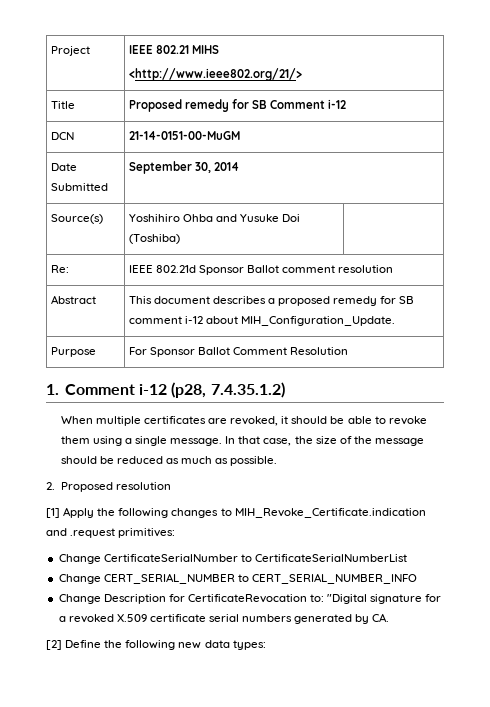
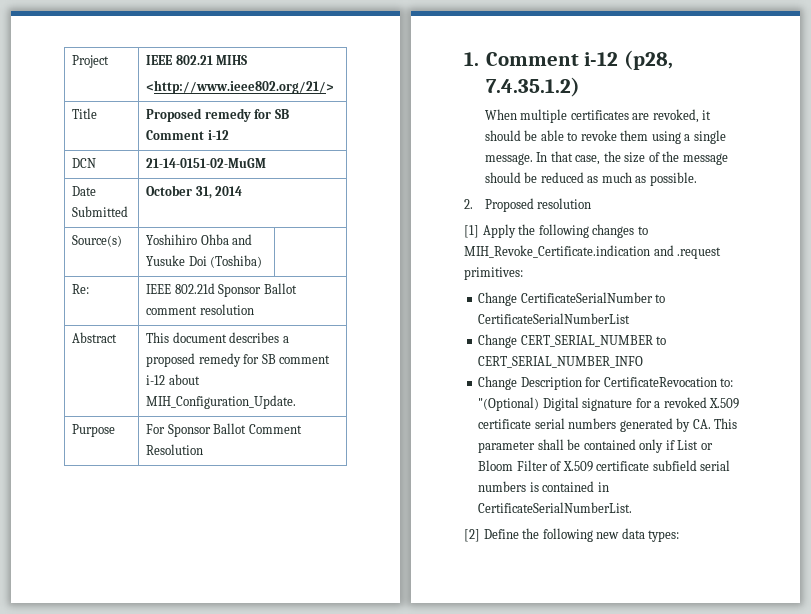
- DCN | 21-14-0151-00-MuGM
+ DCN | 21-14-0151-02-MuGM
- Date Submitted | September 30, 2014
+ Date Submitted | October 31, 2014
- Change Description for CertificateRevocation to: "Digital signature for a revoked X.509 certificate serial numbers generated by CA.
+ Change Description for CertificateRevocation to: "(Optional) Digital signature for a revoked X.509 certificate serial numbers generated by CA. This parameter shall be contained only if List or Bloom Filter of X.509 certificate subfield serial numbers is contained in CertificateSerialNumberList.

